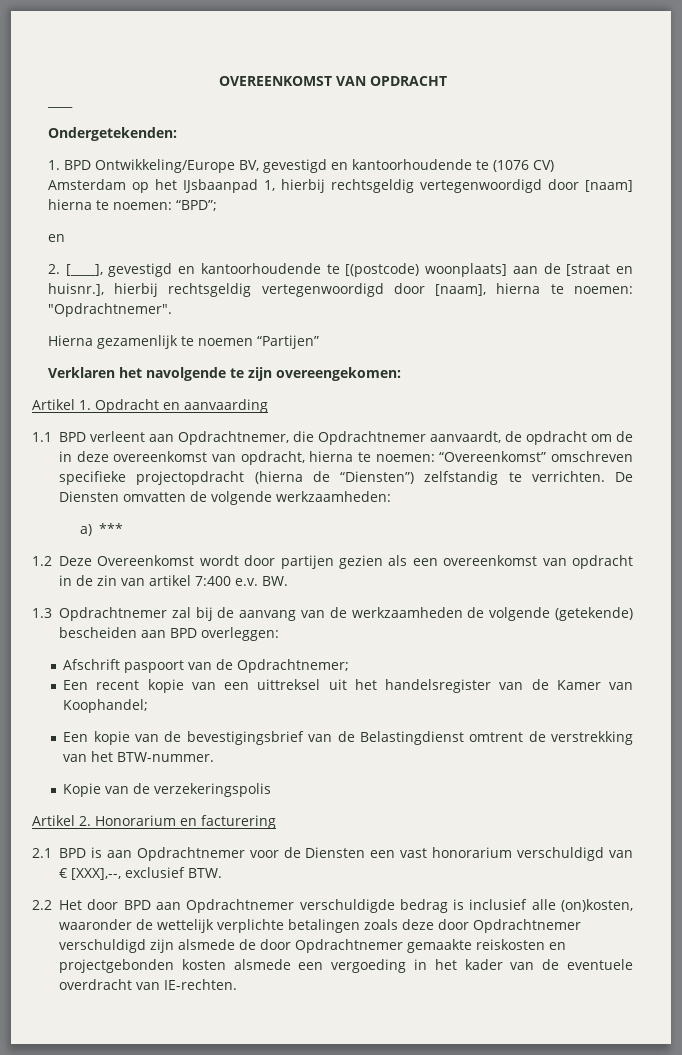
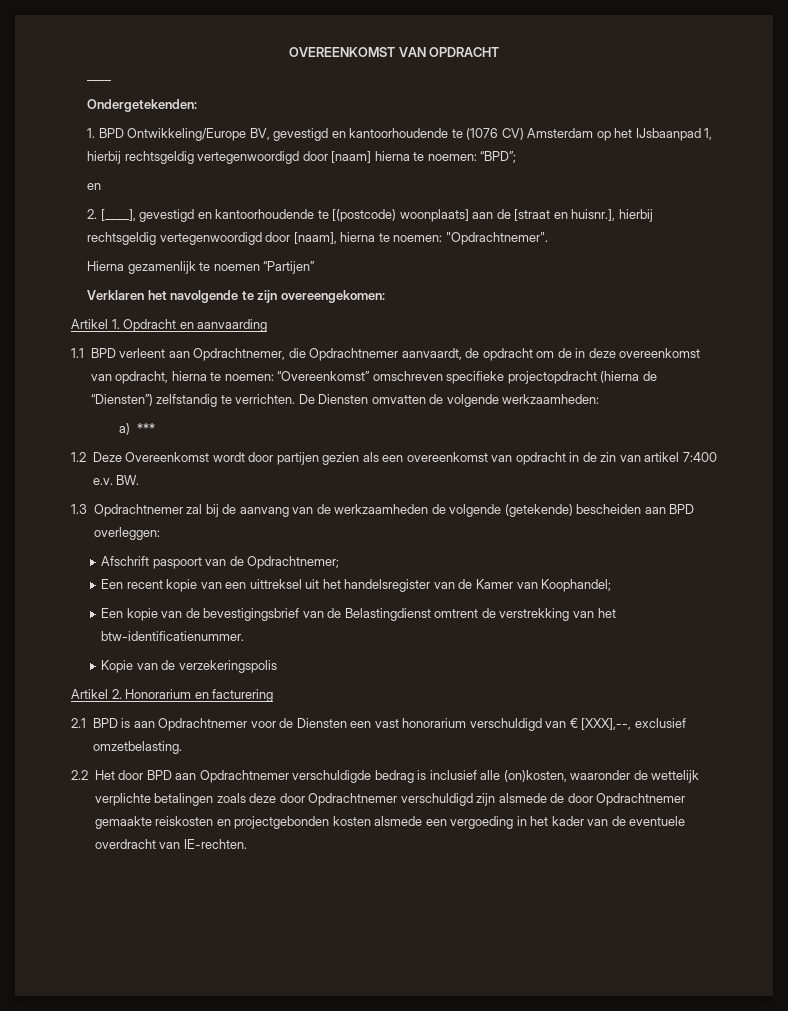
- Een kopie van de bevestigingsbrief van de Belastingdienst omtrent de verstrekking van het BTW-nummer.
+ Een kopie van de bevestigingsbrief van de Belastingdienst omtrent de verstrekking van het btw-identificatienummer.
- 2.1 BPD is aan Opdrachtnemer voor de Diensten een vast honorarium verschuldigd van € [XXX],--, exclusief BTW.
+ 2.1 BPD is aan Opdrachtnemer voor de Diensten een vast honorarium verschuldigd van € [XXX],--, exclusief omzetbelasting.

